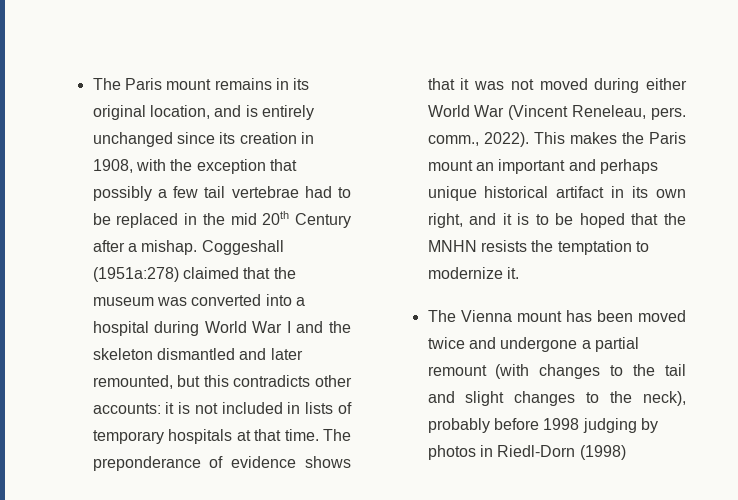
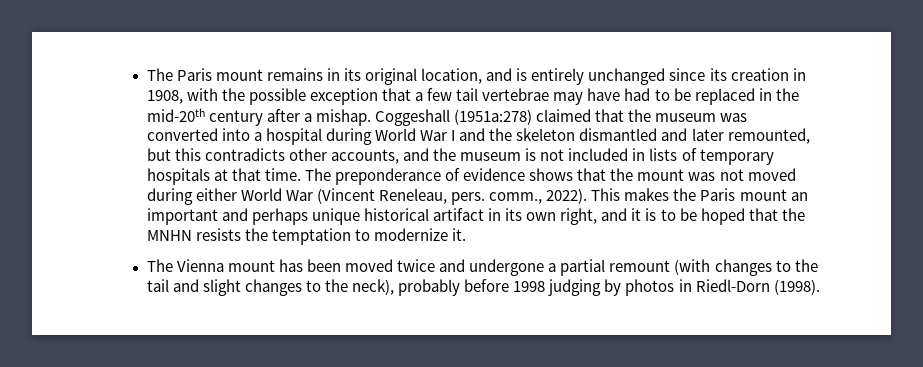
- The Paris mount remains in its original location, and is entirely unchanged since its creation in 1908, with the exception that possibly a few tail vertebrae had to be replaced in the mid 20th Century after a mishap.
+ The Paris mount remains in its original location, and is entirely unchanged since its creation in 1908, with the possible exception that a few tail vertebrae may have had to be replaced in the mid-20th century after a mishap.
- Coggeshall (1951a:278) claimed that the museum was converted into a hospital during World War I and the skeleton dismantled and later remounted, but this contradicts other accounts: it is not included in lists of temporary hospitals at that time.
+ Coggeshall (1951a:278) claimed that the museum was converted into a hospital during World War I and the skeleton dismantled and later remounted, but this contradicts other accounts, and the museum is not included in lists of temporary hospitals at that time.
- The preponderance of evidence shows that it was not moved during either World War (Vincent Reneleau, pers. comm., 2022).
+ The preponderance of evidence shows that the mount was not moved during either World War (Vincent Reneleau, pers. comm., 2022).
- The Vienna mount has been moved twice and undergone a partial remount (with changes to the tail and slight changes to the neck), probably before 1998 judging by photos in Riedl-Dorn (1998)
+ The Vienna mount has been moved twice and undergone a partial remount (with changes to the tail and slight changes to the neck), probably before 1998 judging by photos in Riedl-Dorn (1998).

